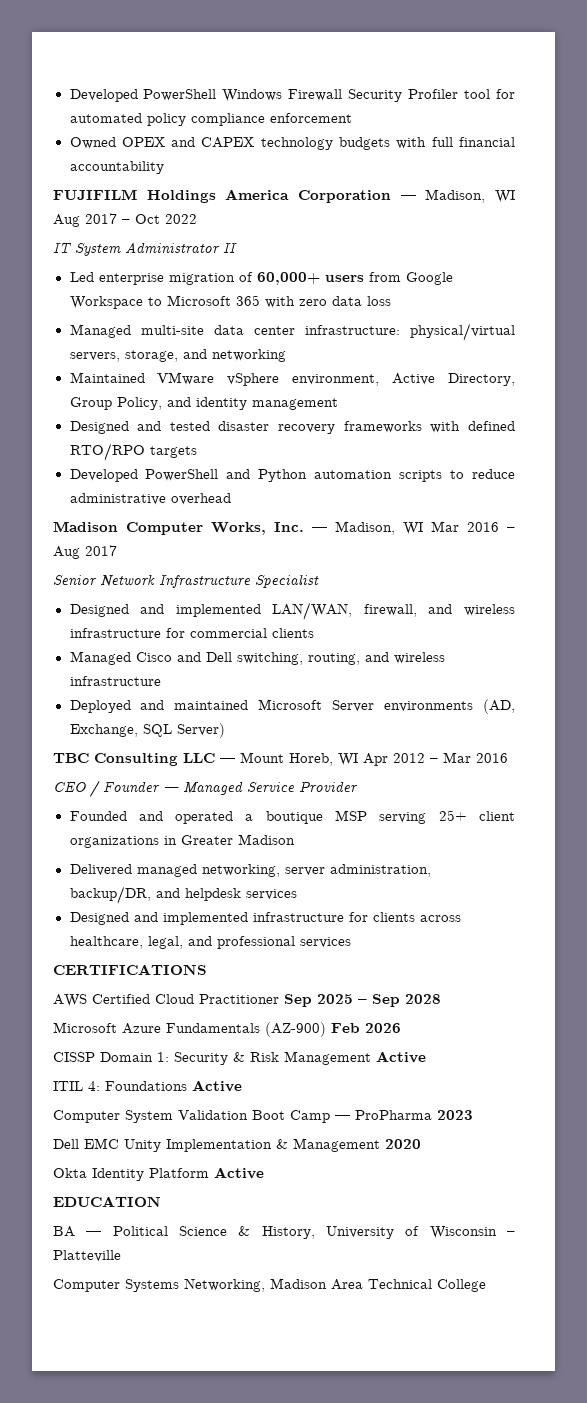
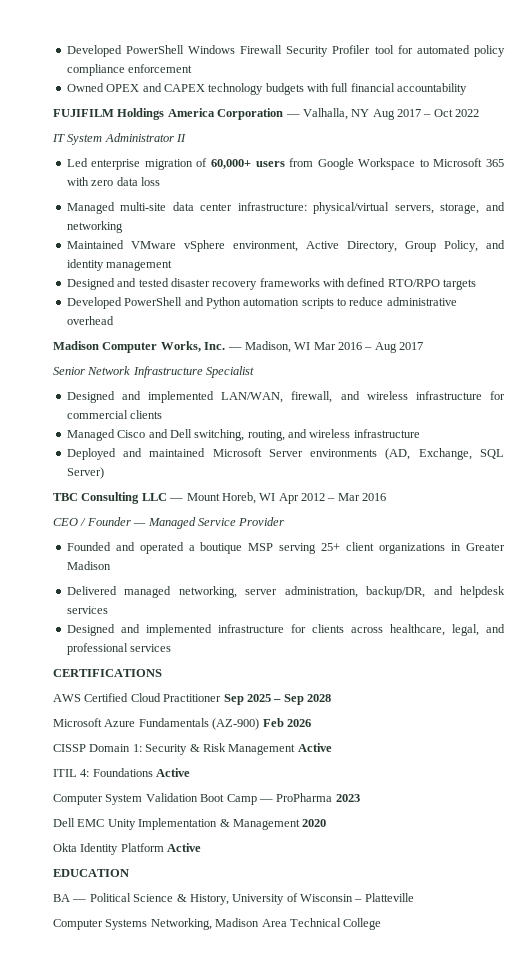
- FUJIFILM Holdings America Corporation — Madison, WI Aug 2017 – Oct 2022
+ FUJIFILM Holdings America Corporation — Valhalla, NY Aug 2017 – Oct 2022

